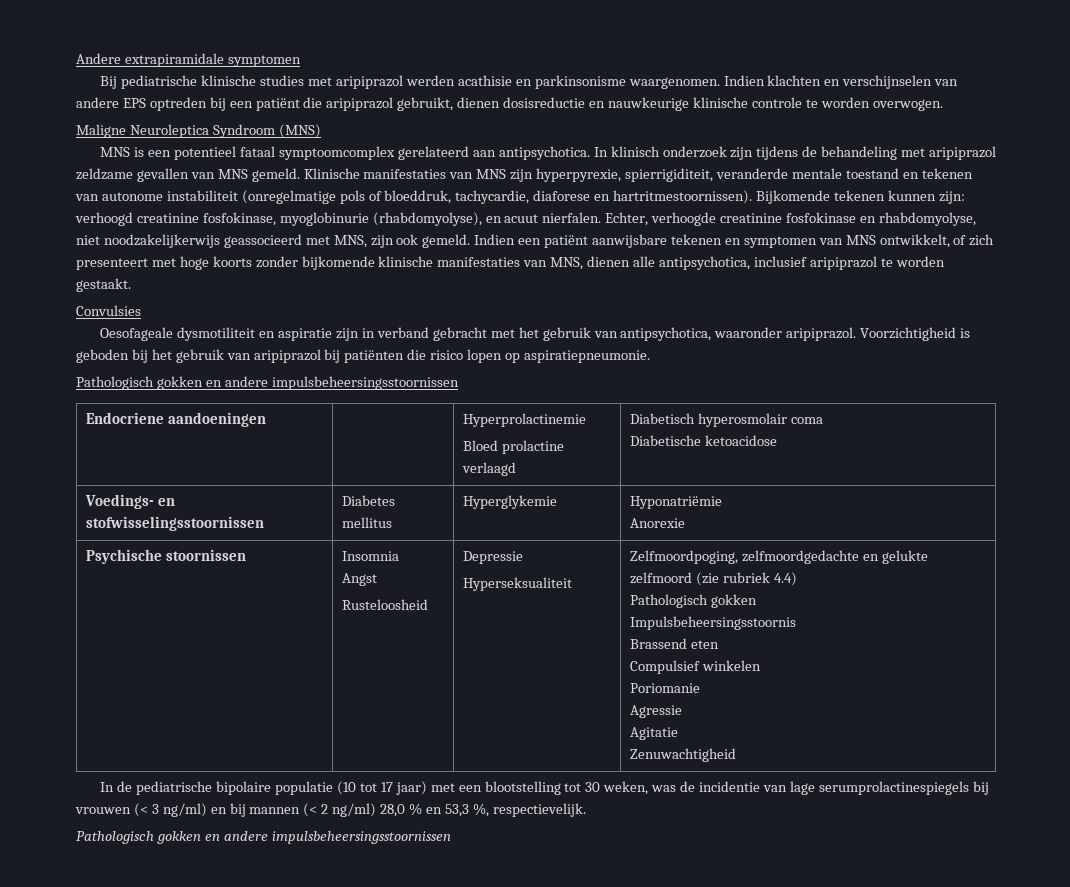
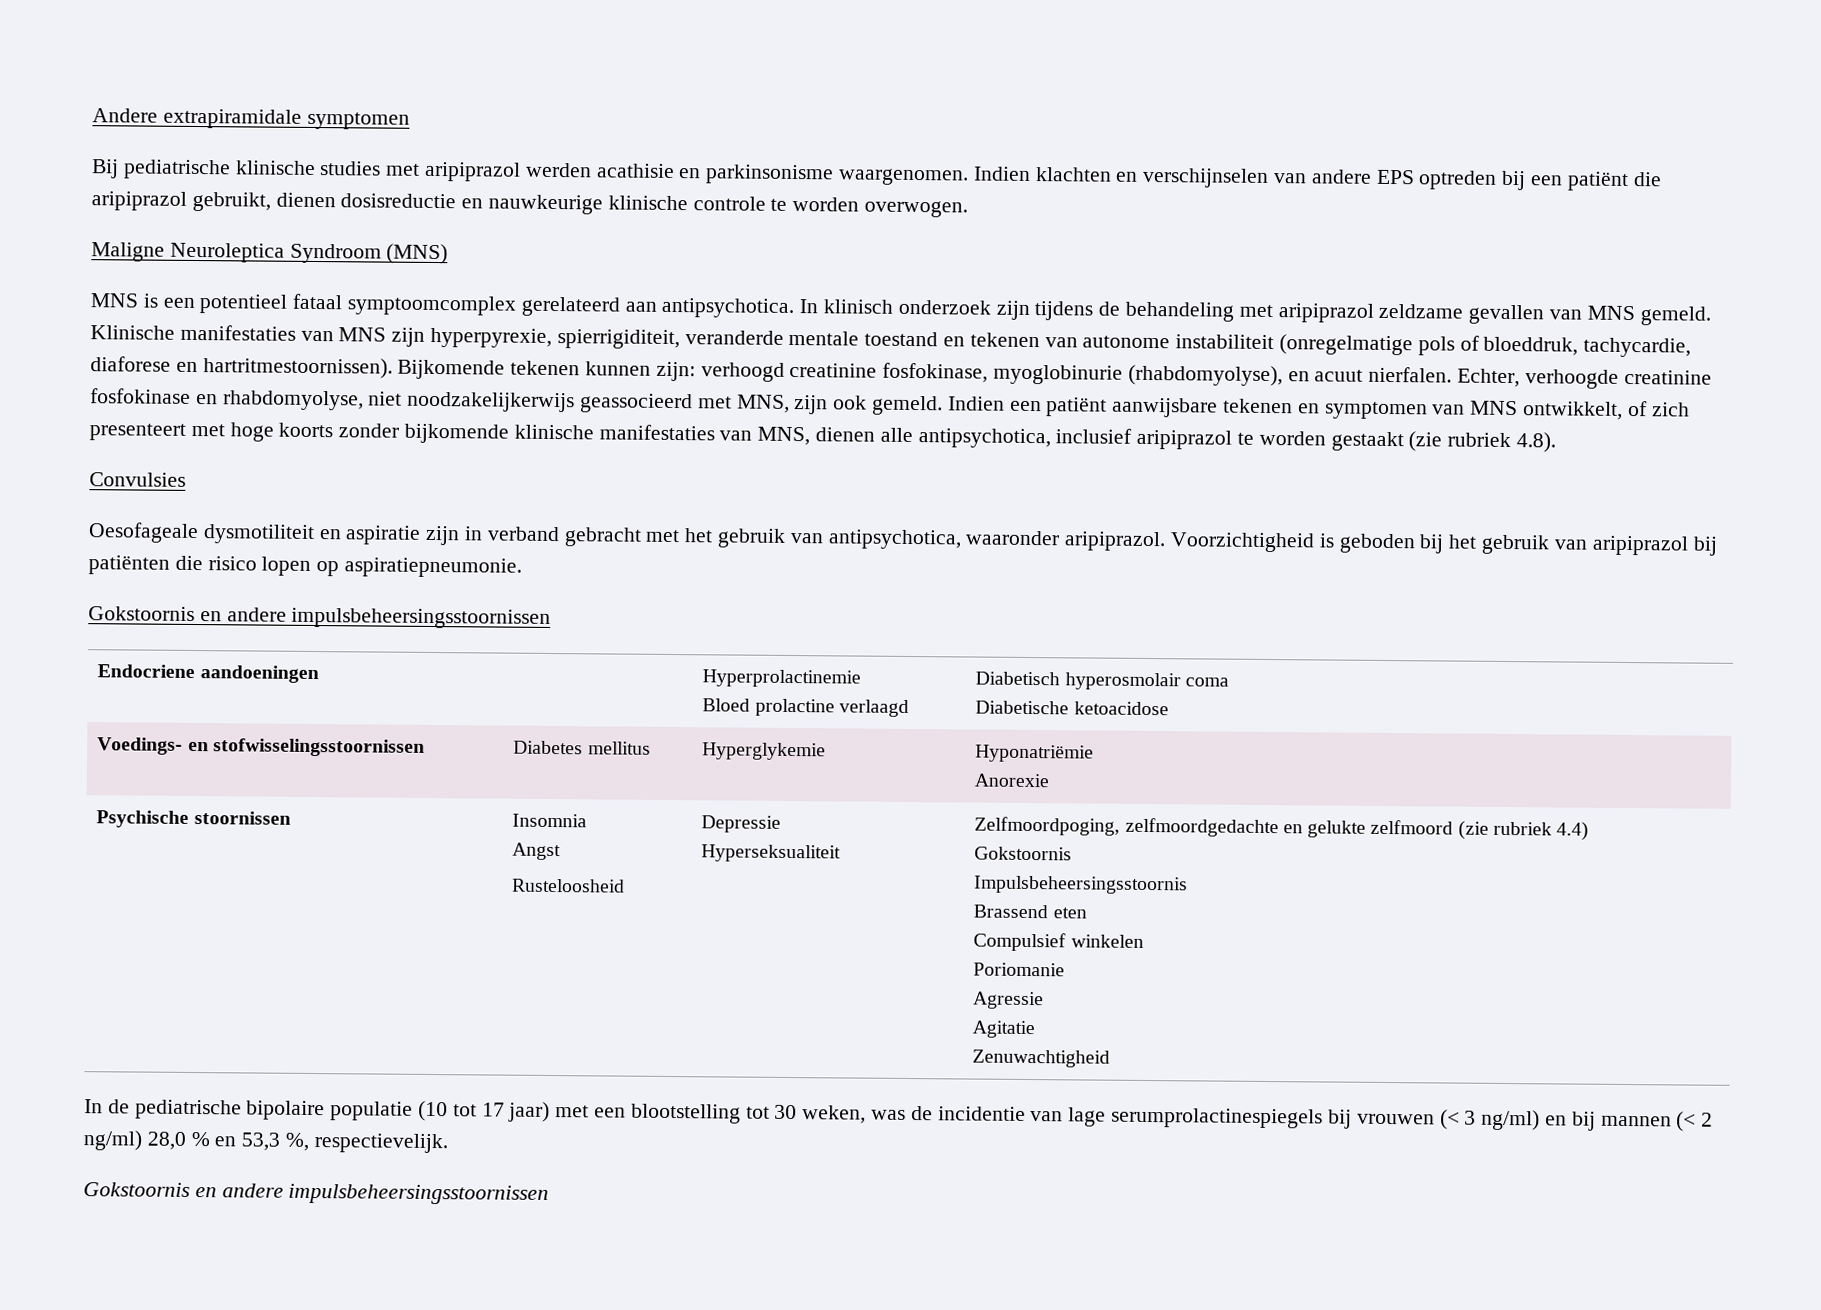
- Indien een patiënt aanwijsbare tekenen en symptomen van MNS ontwikkelt, of zich presenteert met hoge koorts zonder bijkomende klinische manifestaties van MNS, dienen alle antipsychotica, inclusief aripiprazol te worden gestaakt.
+ Indien een patiënt aanwijsbare tekenen en symptomen van MNS ontwikkelt, of zich presenteert met hoge koorts zonder bijkomende klinische manifestaties van MNS, dienen alle antipsychotica, inclusief aripiprazol te worden gestaakt (zie rubriek 4.8).
  Voorzichtigheid is geboden bij het gebruik van aripiprazol bij patiënten die risico lopen op aspiratiepneumonie.
- Pathologisch gokken en andere impulsbeheersingsstoornissen
+ Gokstoornis en andere impulsbeheersingsstoornissen
  Psychische stoornissen | Insomnia
  Angst
  Rusteloosheid | Depressie
  Hyperseksualiteit | Zelfmoordpoging, zelfmoordgedachte en gelukte zelfmoord (zie rubriek 4.4)
- Pathologisch gokken
+ Gokstoornis
  In de pediatrische bipolaire populatie (10 tot 17 jaar) met een blootstelling tot 30 weken, was de incidentie van lage serumprolactinespiegels bij vrouwen (< 3 ng/ml) en bij mannen (< 2 ng/ml) 28,0 % en 53,3 %, respectievelijk.
- Pathologisch gokken en andere impulsbeheersingsstoornissen
+ Gokstoornis en andere impulsbeheersingsstoornissen

